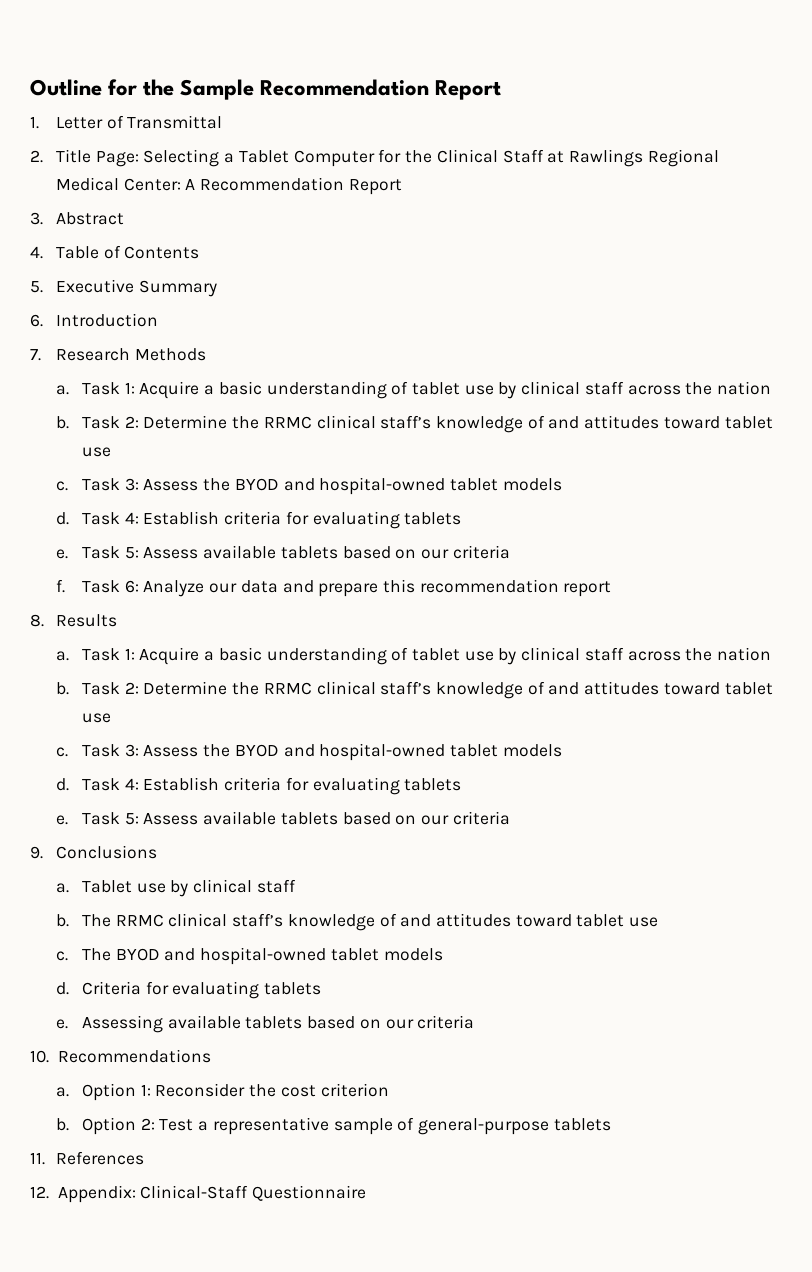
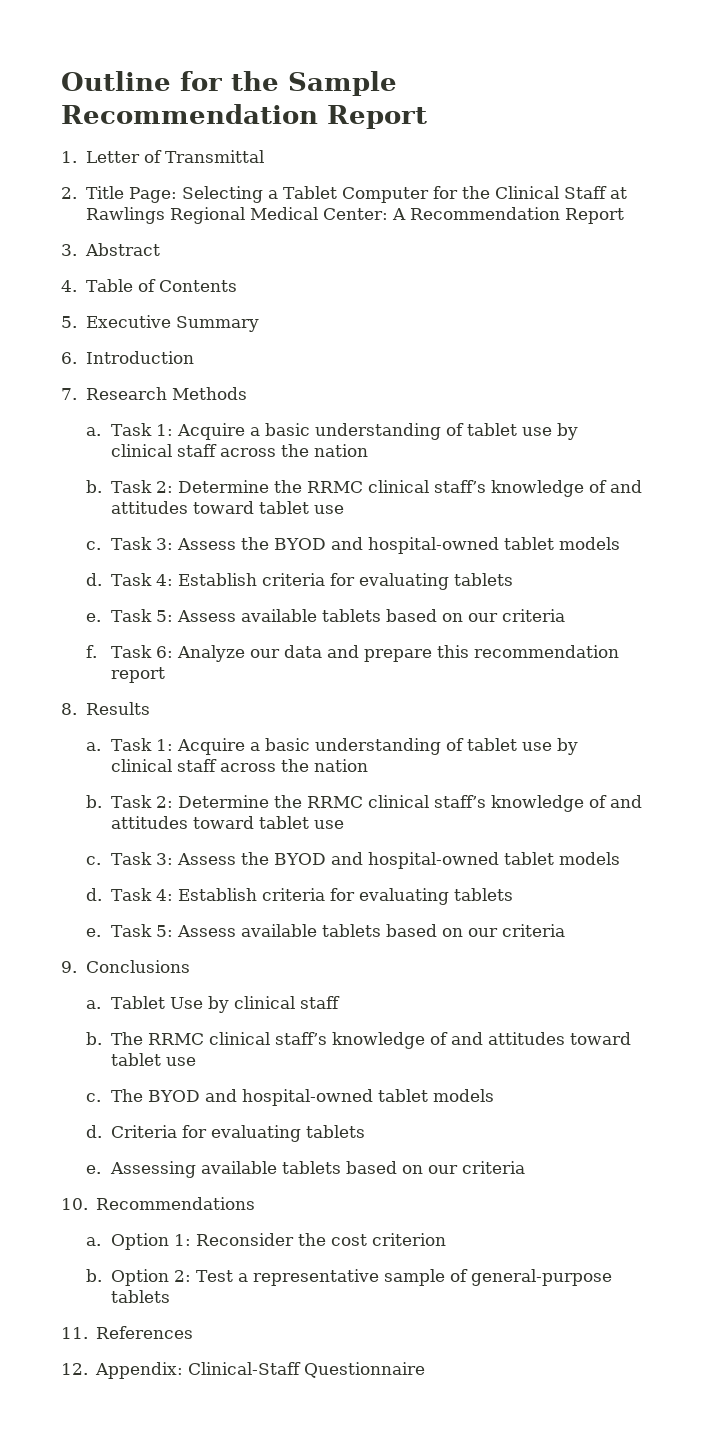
- Tablet use by clinical staff
+ Tablet Use by clinical staff

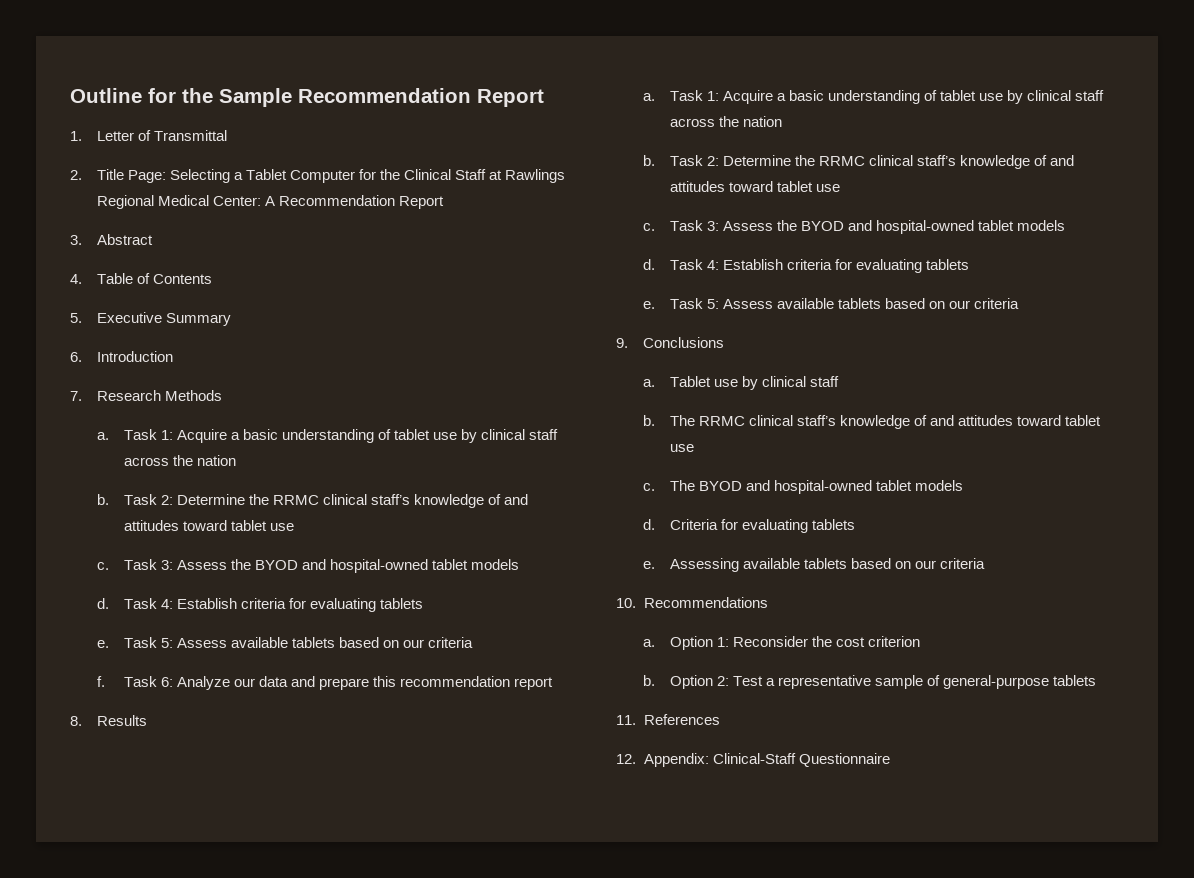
- Tablet Use by clinical staff
+ Tablet use by clinical staff

